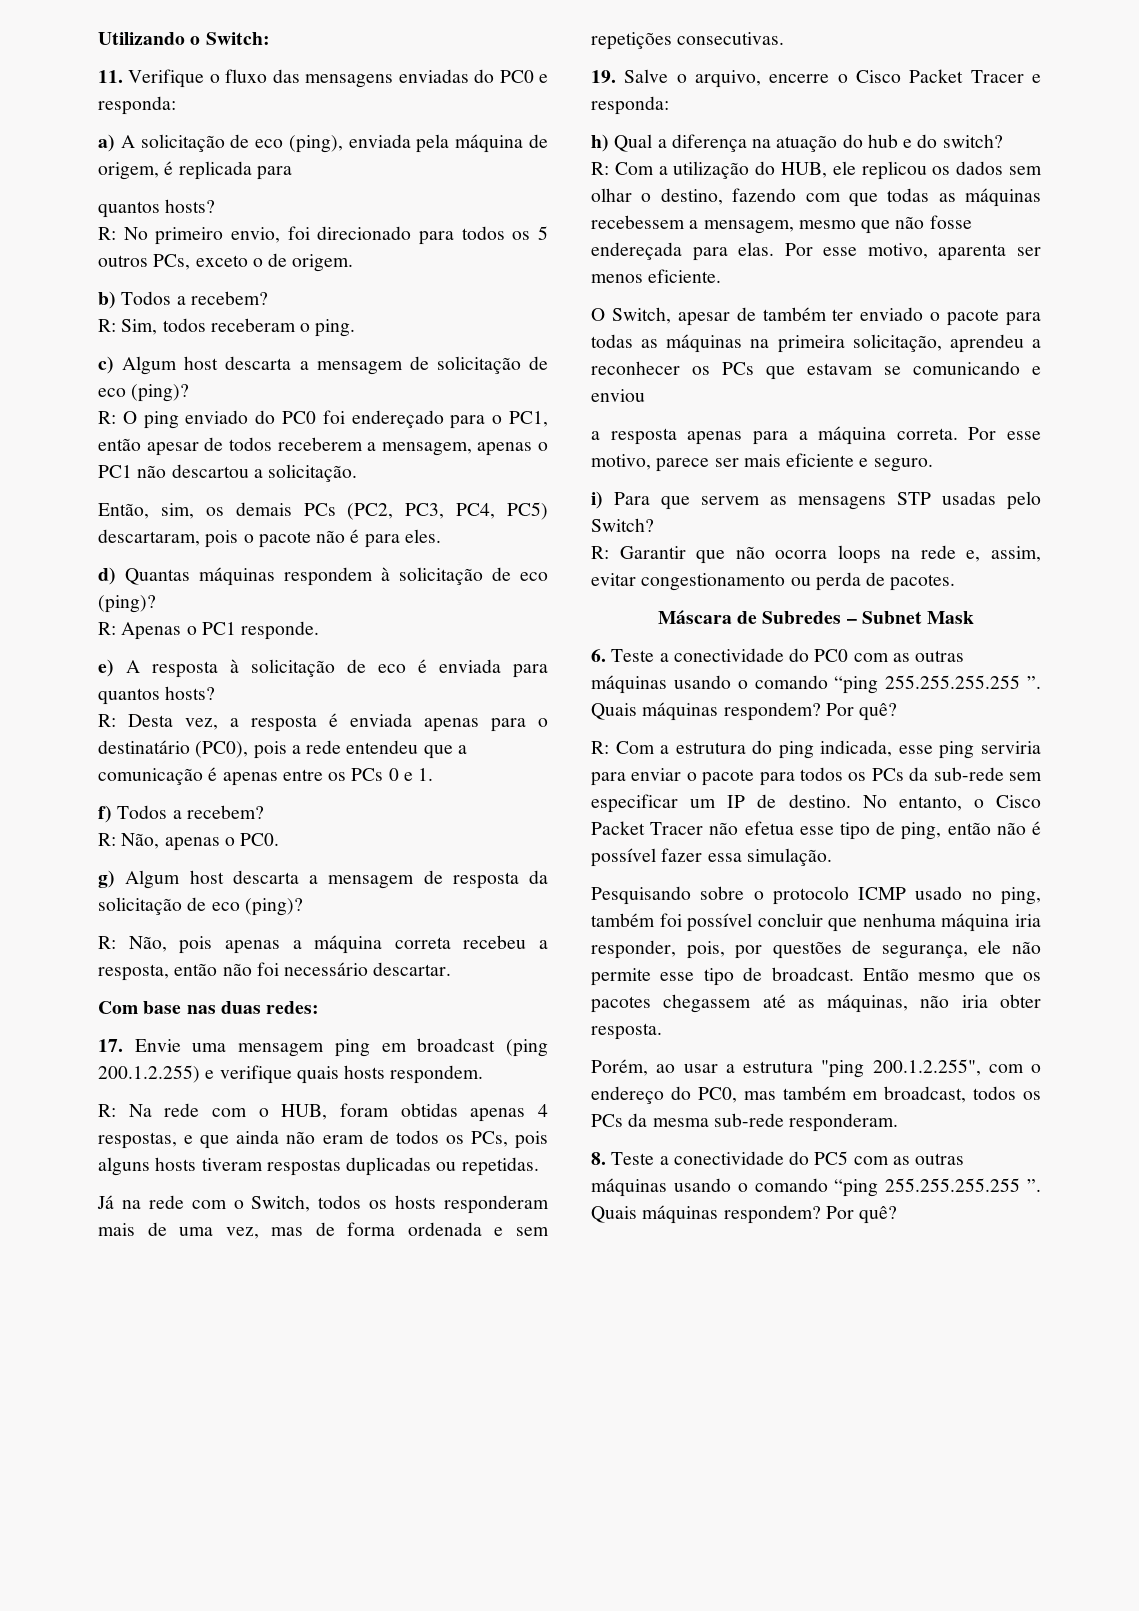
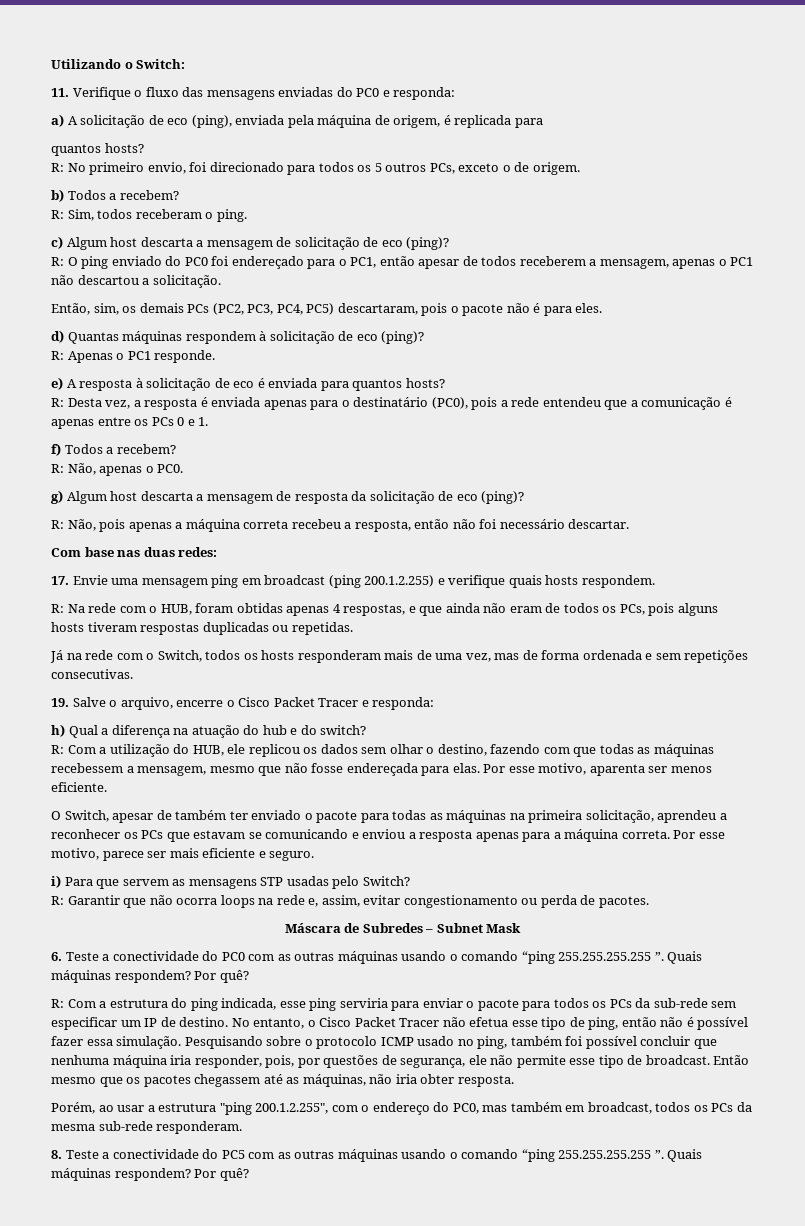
- O Switch, apesar de também ter enviado o pacote para todas as máquinas na primeira solicitação, aprendeu a reconhecer os PCs que estavam se comunicando e enviou
- a resposta apenas para a máquina correta.
+ O Switch, apesar de também ter enviado o pacote para todas as máquinas na primeira solicitação, aprendeu a reconhecer os PCs que estavam se comunicando e enviou a resposta apenas para a máquina correta.
- No entanto, o Cisco Packet Tracer não efetua esse tipo de ping, então não é possível fazer essa simulação.
- Pesquisando sobre o protocolo ICMP usado no ping, também foi possível concluir que nenhuma máquina iria responder, pois, por questões de segurança, ele não permite esse tipo de broadcast.
+ No entanto, o Cisco Packet Tracer não efetua esse tipo de ping, então não é possível fazer essa simulação. Pesquisando sobre o protocolo ICMP usado no ping, também foi possível concluir que nenhuma máquina iria responder, pois, por questões de segurança, ele não permite esse tipo de broadcast.

